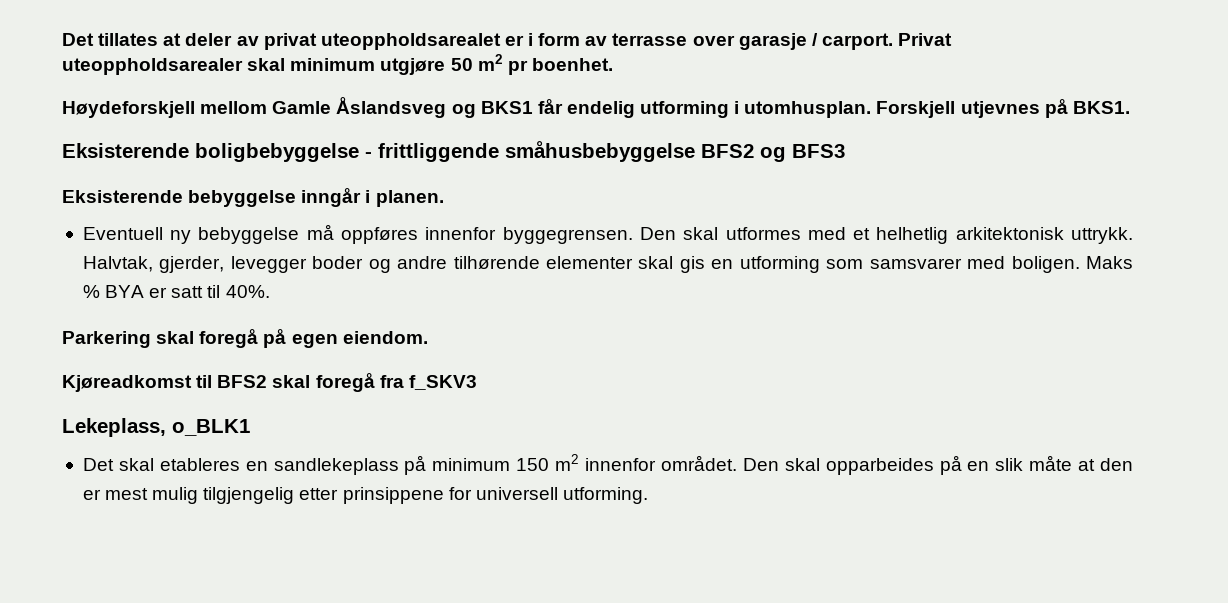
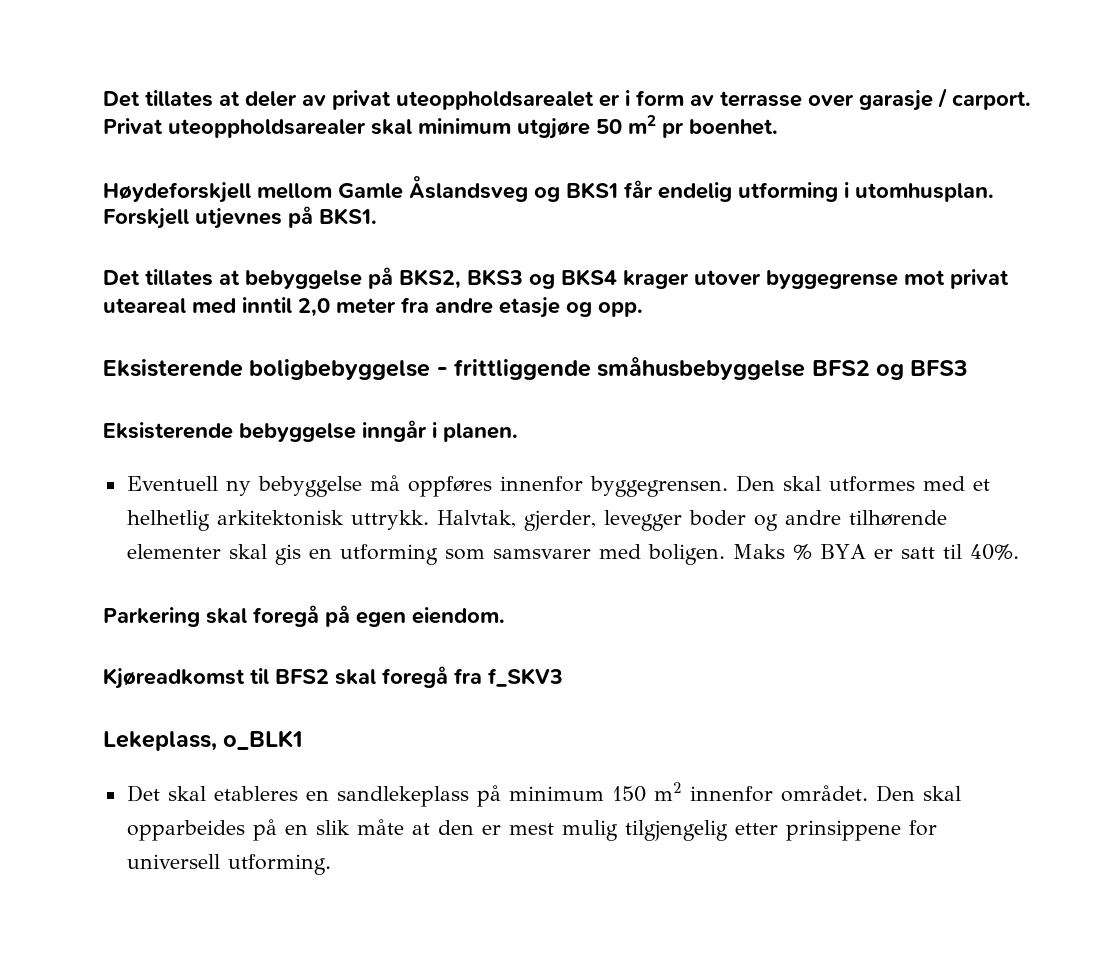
+ Det tillates at bebyggelse på BKS2, BKS3 og BKS4 krager utover byggegrense mot privat uteareal med inntil 2,0 meter fra andre etasje og opp.

